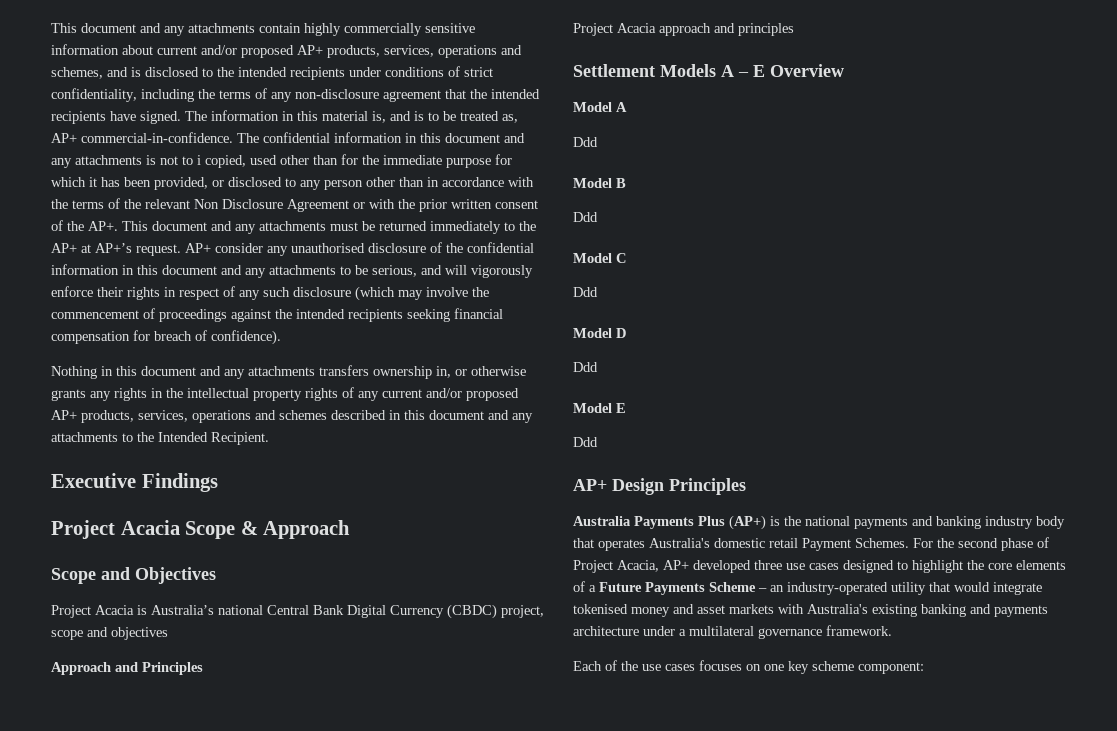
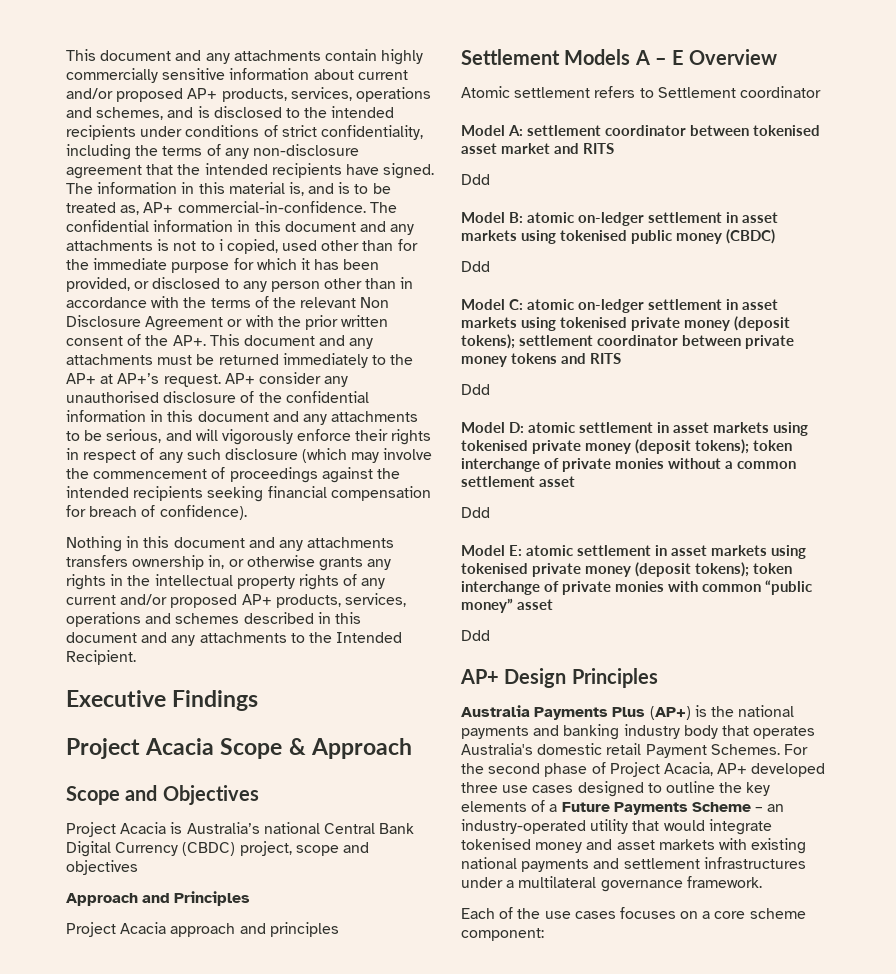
- Model A
+ Atomic settlement refers to Settlement coordinator
+ Model A: settlement coordinator between tokenised asset market and RITS
  Ddd
- Model B
+ Model B: atomic on-ledger settlement in asset markets using tokenised public money (CBDC)
  Ddd
- Model C
+ Model C: atomic on-ledger settlement in asset markets using tokenised private money (deposit tokens); settlement coordinator between private money tokens and RITS
  Ddd
- Model D
+ Model D: atomic settlement in asset markets using tokenised private money (deposit tokens); token interchange of private monies without a common settlement asset
  Ddd
- Model E
+ Model E: atomic settlement in asset markets using tokenised private money (deposit tokens); token interchange of private monies with common “public money” asset
- For the second phase of Project Acacia, AP+ developed three use cases designed to highlight the core elements of a Future Payments Scheme – an industry-operated utility that would integrate tokenised money and asset markets with Australia's existing banking and payments architecture under a multilateral governance framework.
+ For the second phase of Project Acacia, AP+ developed three use cases designed to outline the key elements of a Future Payments Scheme – an industry-operated utility that would integrate tokenised money and asset markets with existing national payments and settlement infrastructures under a multilateral governance framework.
- Each of the use cases focuses on one key scheme component:
+ Each of the use cases focuses on a core scheme component:

